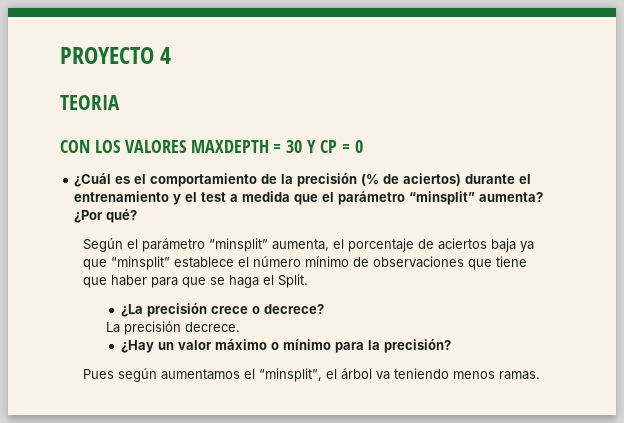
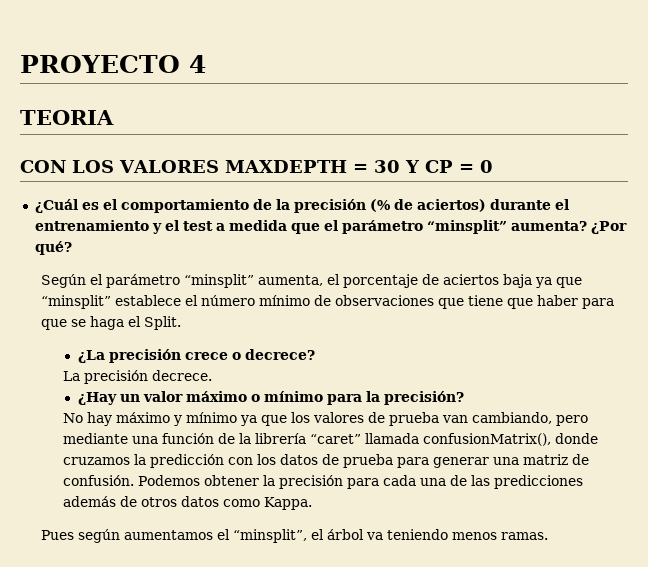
+ No hay máximo y mínimo ya que los valores de prueba van cambiando, pero mediante una función de la librería “caret” llamada confusionMatrix(), donde cruzamos la predicción con los datos de prueba para generar una matriz de confusión. Podemos obtener la precisión para cada una de las predicciones además de otros datos como Kappa.

